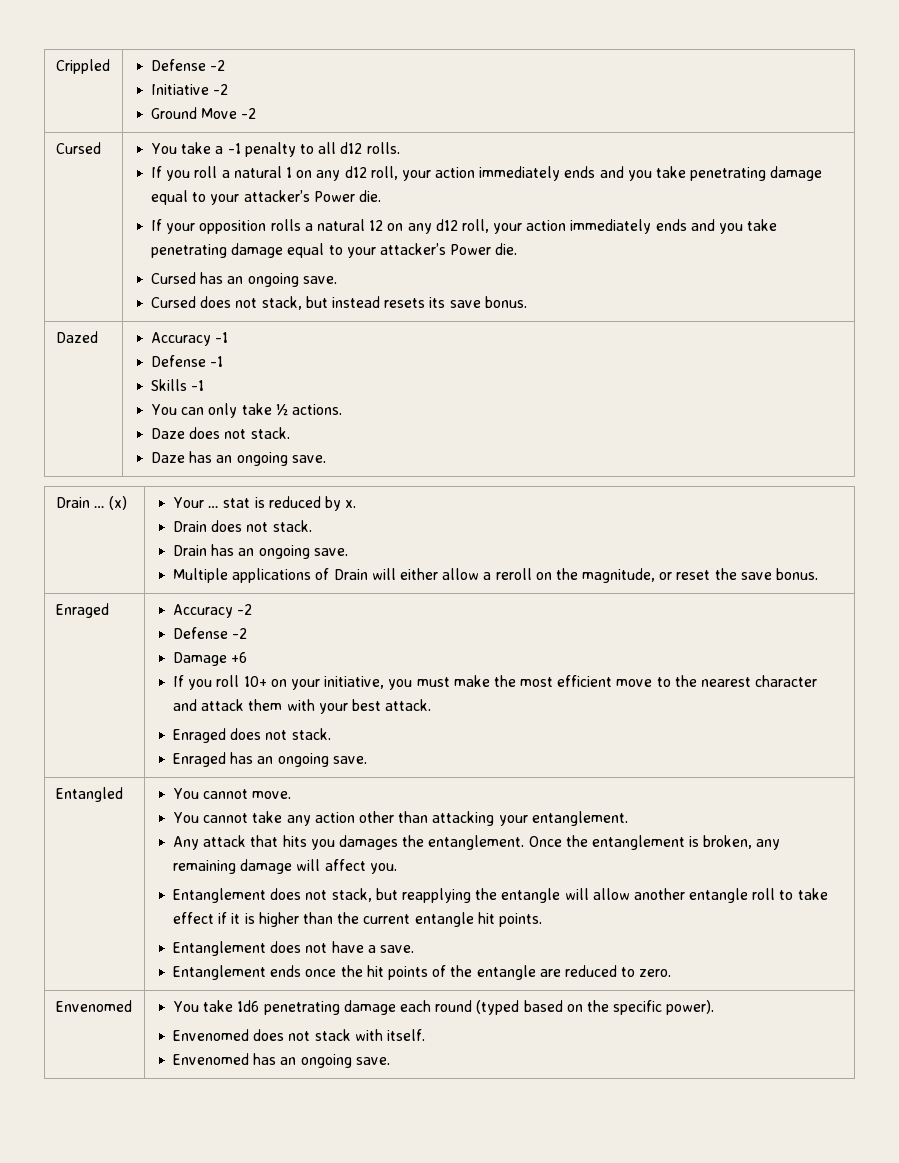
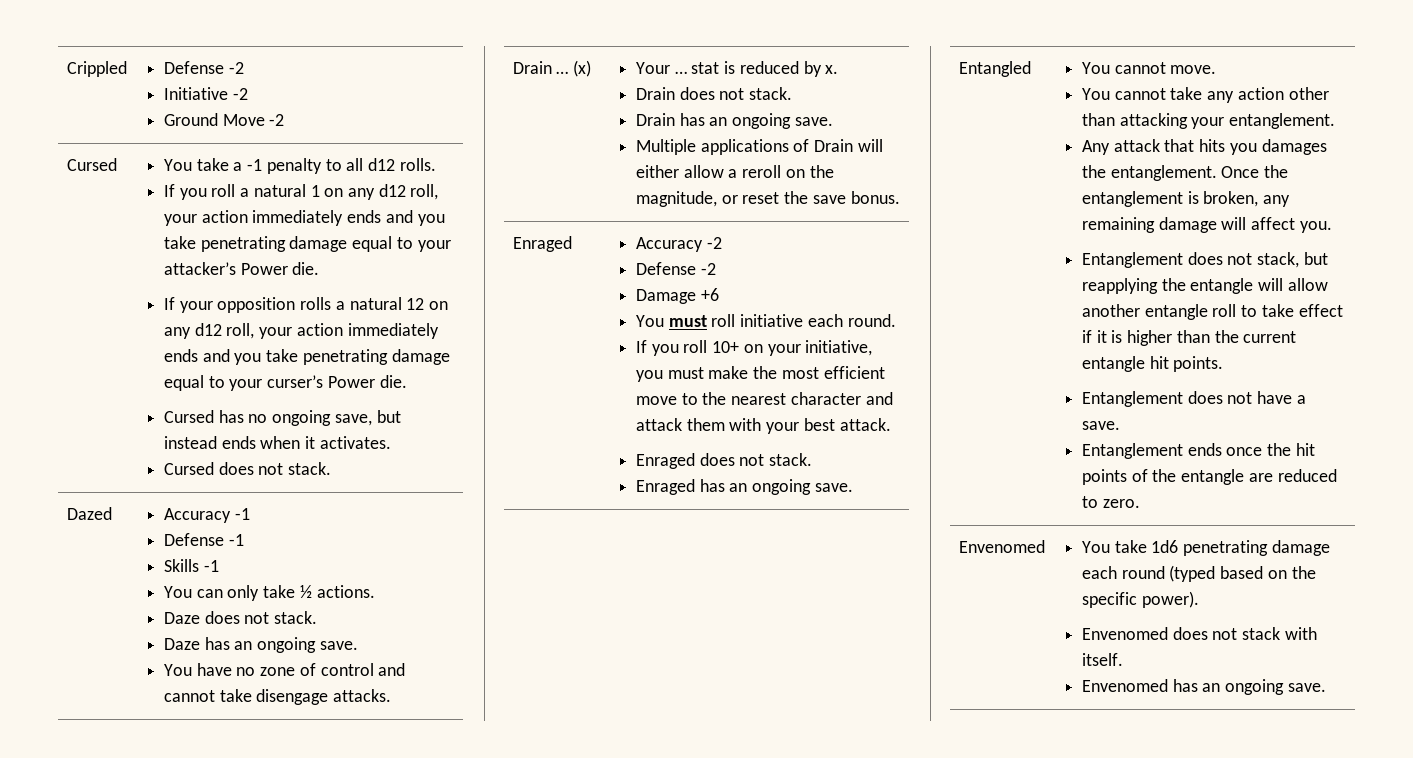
- If your opposition rolls a natural 12 on any d12 roll, your action immediately ends and you take penetrating damage equal to your attacker’s Power die.
+ If your opposition rolls a natural 12 on any d12 roll, your action immediately ends and you take penetrating damage equal to your curser’s Power die.
- Cursed has an ongoing save.
- Cursed does not stack, but instead resets its save bonus.
+ Cursed has no ongoing save, but instead ends when it activates.
+ Cursed does not stack.
  Dazed | Accuracy -1
  Defense -1
  Skills -1
  You can only take ½ actions.
  Daze does not stack.
  Daze has an ongoing save.
+ You have no zone of control and cannot take disengage attacks.
+ You must roll initiative each round.

